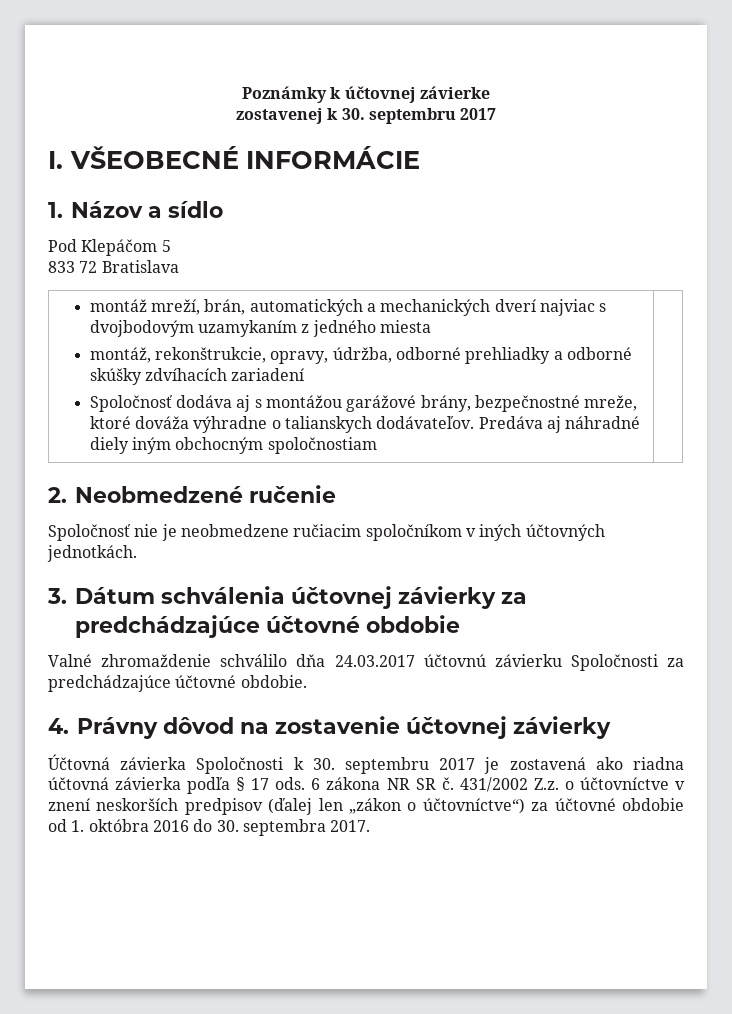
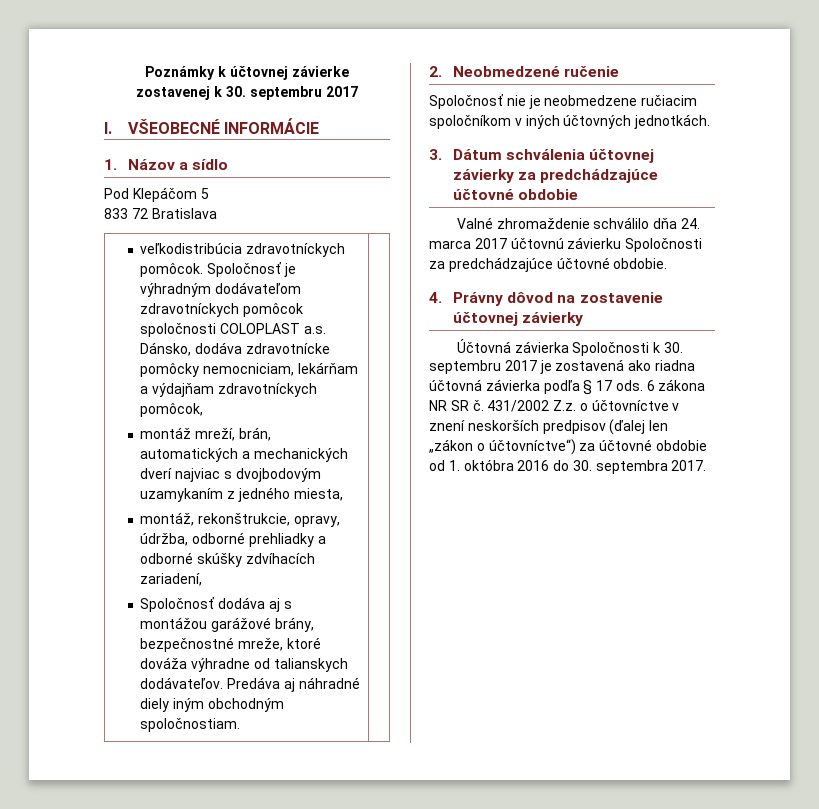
+ veľkodistribúcia zdravotníckych pomôcok. Spoločnosť je výhradným dodávateľom zdravotníckych pomôcok spoločnosti COLOPLAST a.s. Dánsko, dodáva zdravotnícke pomôcky nemocniciam, lekárňam a výdajňam zdravotníckych pomôcok,
- montáž mreží, brán, automatických a mechanických dverí najviac s dvojbodovým uzamykaním z jedného miesta
+ montáž mreží, brán, automatických a mechanických dverí najviac s dvojbodovým uzamykaním z jedného miesta,
- montáž, rekonštrukcie, opravy, údržba, odborné prehliadky a odborné skúšky zdvíhacích zariadení
+ montáž, rekonštrukcie, opravy, údržba, odborné prehliadky a odborné skúšky zdvíhacích zariadení,
- Spoločnosť dodáva aj s montážou garážové brány, bezpečnostné mreže, ktoré dováža výhradne o talianskych dodávateľov.
+ Spoločnosť dodáva aj s montážou garážové brány, bezpečnostné mreže, ktoré dováža výhradne od talianskych dodávateľov.
- Predáva aj náhradné diely iným obchocným spoločnostiam
+ Predáva aj náhradné diely iným obchodným spoločnostiam.
- Valné zhromaždenie schválilo dňa 24.03.2017 účtovnú závierku Spoločnosti za predchádzajúce účtovné obdobie.
+ Valné zhromaždenie schválilo dňa 24. marca 2017 účtovnú závierku Spoločnosti za predchádzajúce účtovné obdobie.

